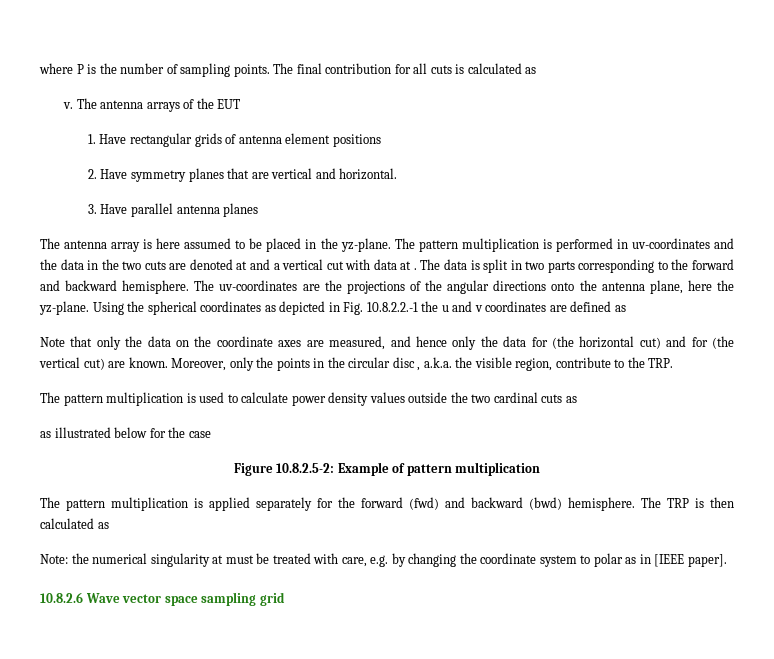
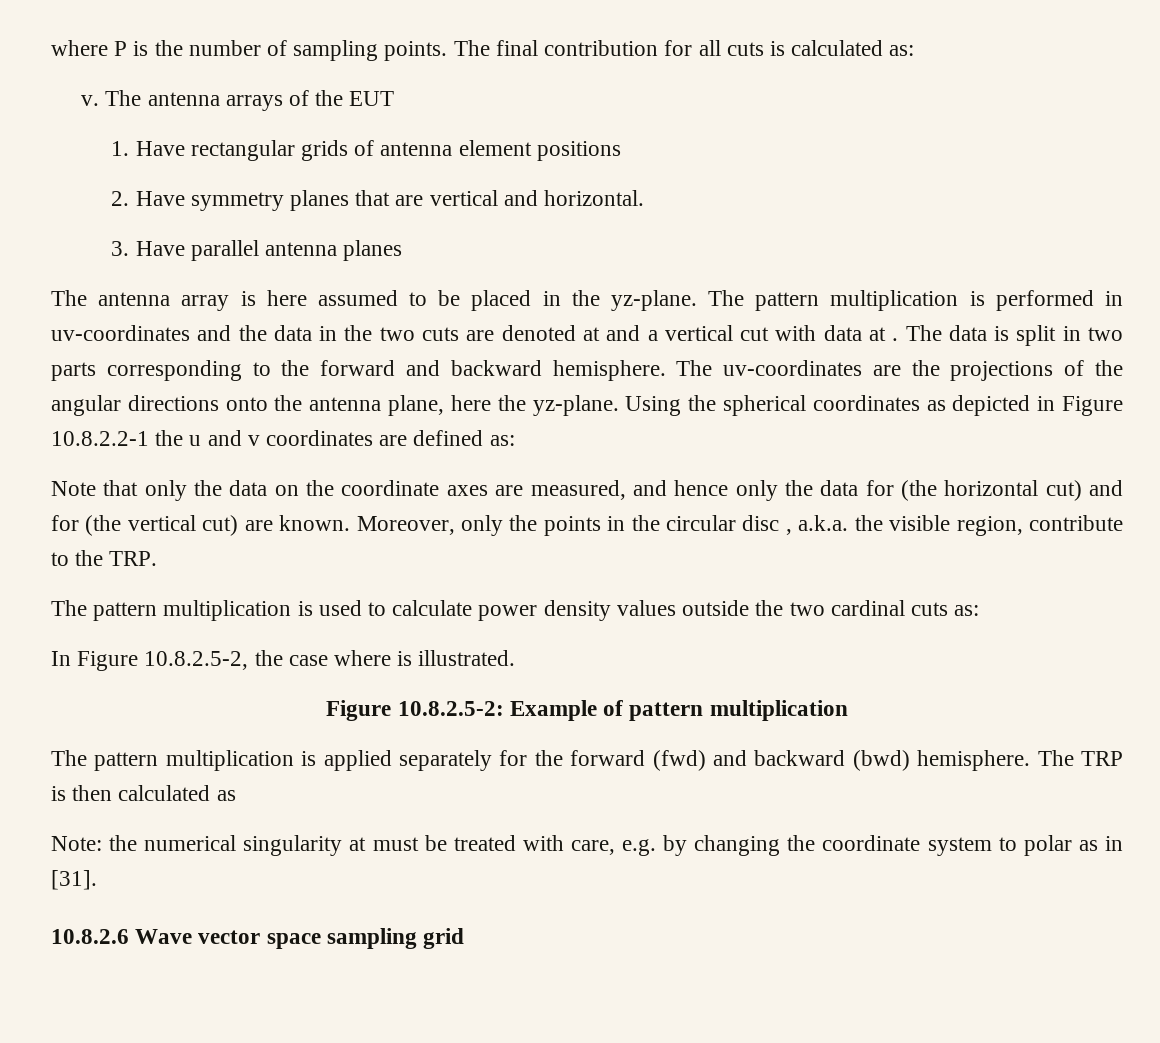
- The final contribution for all cuts is calculated as
+ The final contribution for all cuts is calculated as:
- Using the spherical coordinates as depicted in Fig. 10.8.2.2.-1 the u and v coordinates are defined as
+ Using the spherical coordinates as depicted in Figure 10.8.2.2-1 the u and v coordinates are defined as:
- The pattern multiplication is used to calculate power density values outside the two cardinal cuts as
- as illustrated below for the case
+ The pattern multiplication is used to calculate power density values outside the two cardinal cuts as:
+ In Figure 10.8.2.5-2, the case where is illustrated.
- Note: the numerical singularity at must be treated with care, e.g. by changing the coordinate system to polar as in [IEEE paper].
+ Note: the numerical singularity at must be treated with care, e.g. by changing the coordinate system to polar as in [31].

